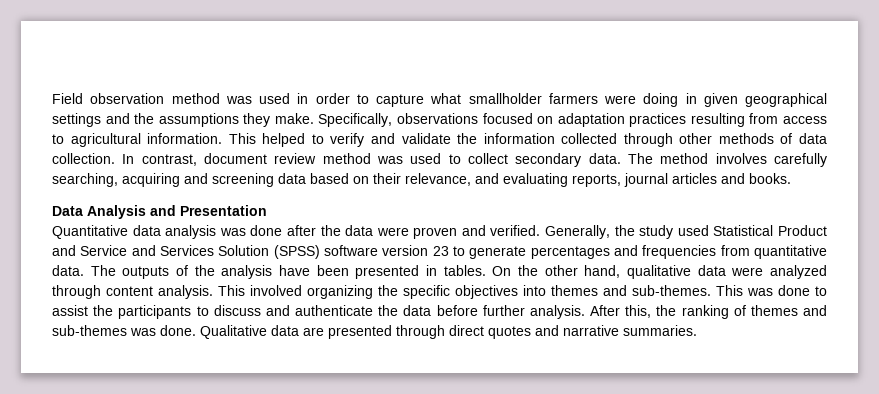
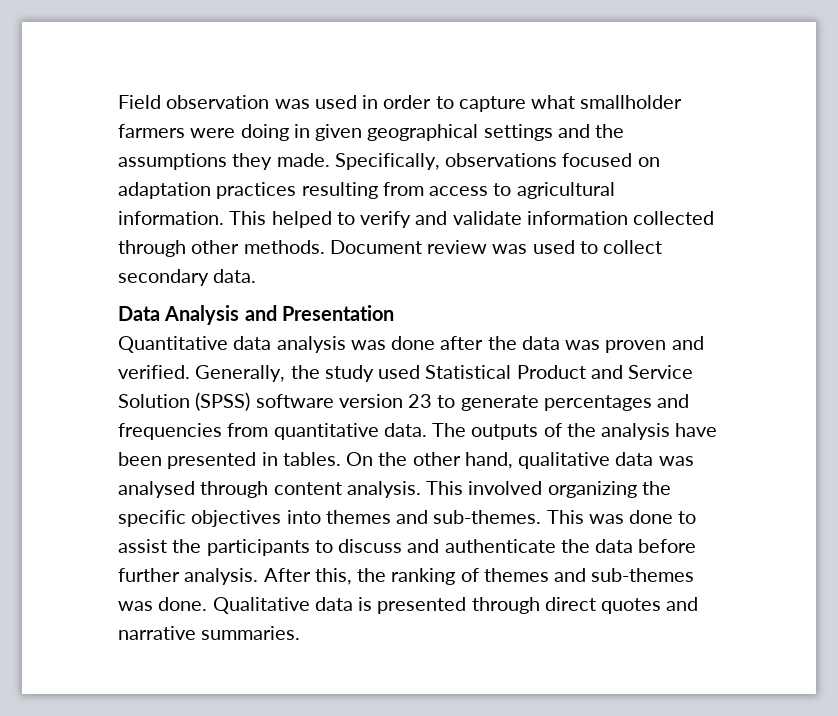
- Field observation method was used in order to capture what smallholder farmers were doing in given geographical settings and the assumptions they make.
+ Field observation was used in order to capture what smallholder farmers were doing in given geographical settings and the assumptions they made.
- This helped to verify and validate the information collected through other methods of data collection. In contrast, document review method was used to collect secondary data. The method involves carefully searching, acquiring and screening data based on their relevance, and evaluating reports, journal articles and books.
+ This helped to verify and validate information collected through other methods. Document review was used to collect secondary data.
- Quantitative data analysis was done after the data were proven and verified.
+ Quantitative data analysis was done after the data was proven and verified.
- Generally, the study used Statistical Product and Service and Services Solution (SPSS) software version 23 to generate percentages and frequencies from quantitative data.
+ Generally, the study used Statistical Product and Service Solution (SPSS) software version 23 to generate percentages and frequencies from quantitative data.
- On the other hand, qualitative data were analyzed through content analysis.
+ On the other hand, qualitative data was analysed through content analysis.
- Qualitative data are presented through direct quotes and narrative summaries.
+ Qualitative data is presented through direct quotes and narrative summaries.

